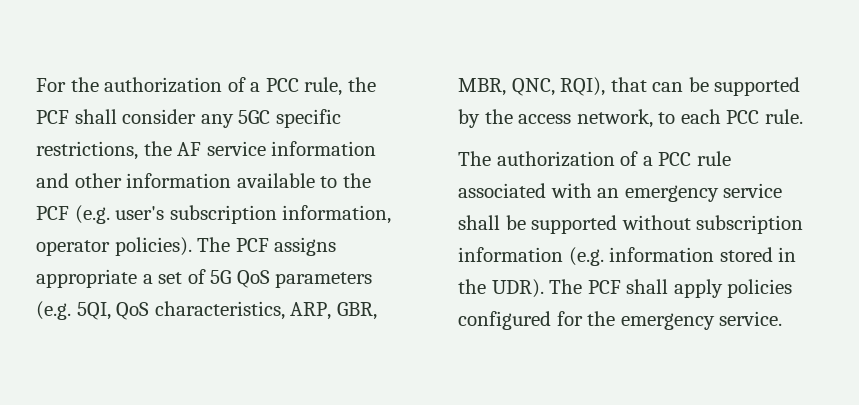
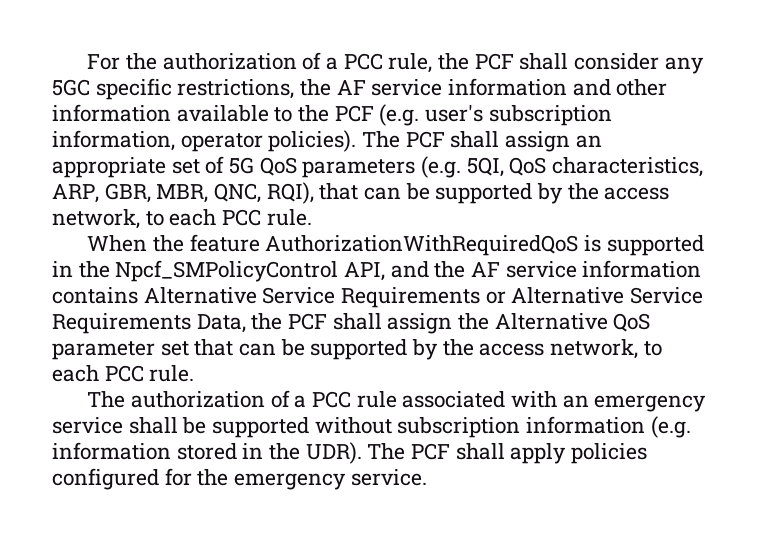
- The PCF assigns appropriate a set of 5G QoS parameters (e.g. 5QI, QoS characteristics, ARP, GBR, MBR, QNC, RQI), that can be supported by the access network, to each PCC rule.
+ The PCF shall assign an appropriate set of 5G QoS parameters (e.g. 5QI, QoS characteristics, ARP, GBR, MBR, QNC, RQI), that can be supported by the access network, to each PCC rule.
+ When the feature AuthorizationWithRequiredQoS is supported in the Npcf_SMPolicyControl API, and the AF service information contains Alternative Service Requirements or Alternative Service Requirements Data, the PCF shall assign the Alternative QoS parameter set that can be supported by the access network, to each PCC rule.

